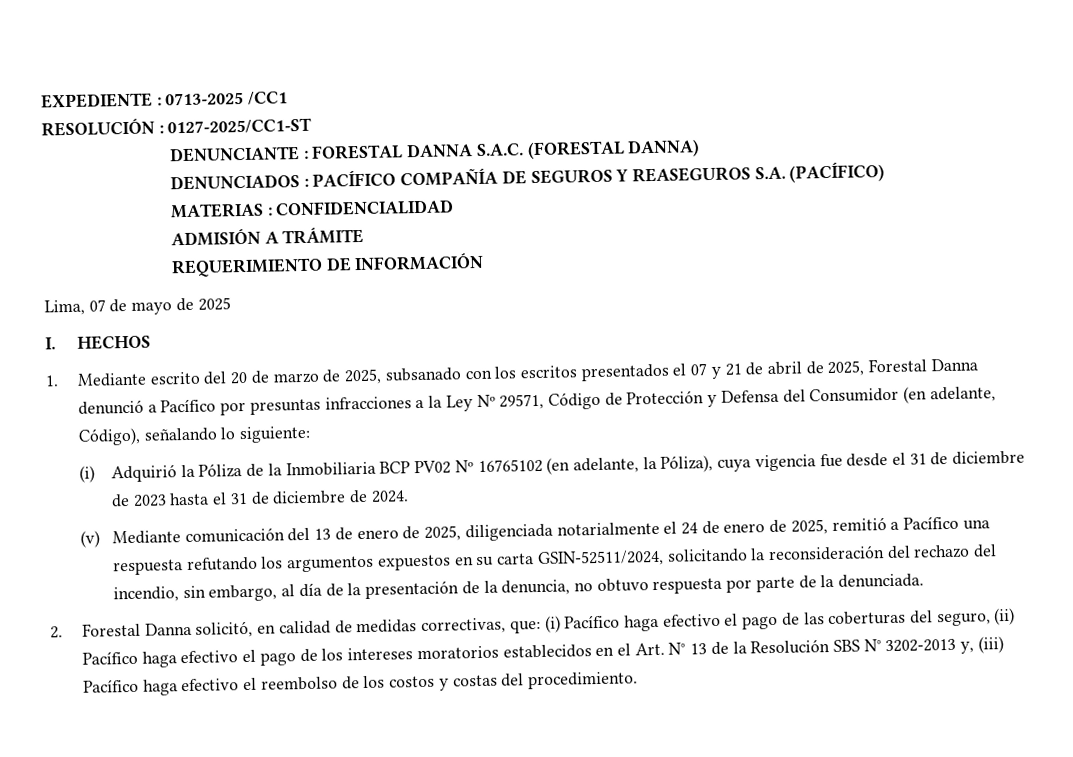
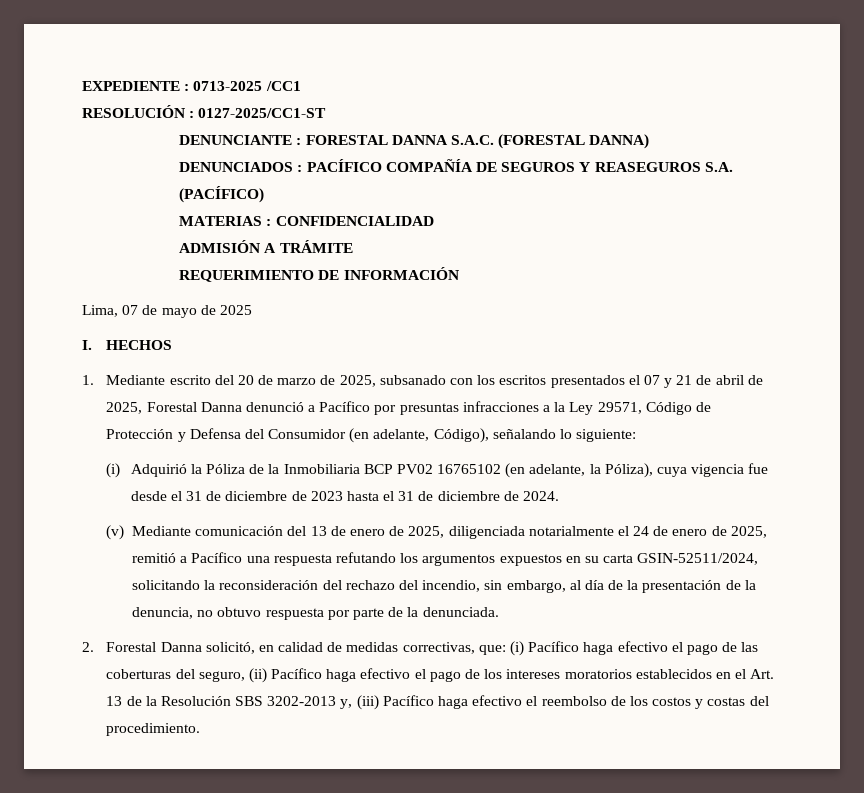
- 1. Mediante escrito del 20 de marzo de 2025, subsanado con los escritos presentados el 07 y 21 de abril de 2025, Forestal Danna denunció a Pacífico por presuntas infracciones a la Ley Nº 29571, Código de Protección y Defensa del Consumidor (en adelante, Código), señalando lo siguiente:
+ 1. Mediante escrito del 20 de marzo de 2025, subsanado con los escritos presentados el 07 y 21 de abril de 2025, Forestal Danna denunció a Pacífico por presuntas infracciones a la Ley 29571, Código de Protección y Defensa del Consumidor (en adelante, Código), señalando lo siguiente:
- (i) Adquirió la Póliza de la Inmobiliaria BCP PV02 Nº 16765102 (en adelante, la Póliza), cuya vigencia fue desde el 31 de diciembre de 2023 hasta el 31 de diciembre de 2024.
+ (i) Adquirió la Póliza de la Inmobiliaria BCP PV02 16765102 (en adelante, la Póliza), cuya vigencia fue desde el 31 de diciembre de 2023 hasta el 31 de diciembre de 2024.
- 2. Forestal Danna solicitó, en calidad de medidas correctivas, que: (i) Pacífico haga efectivo el pago de las coberturas del seguro, (ii) Pacífico haga efectivo el pago de los intereses moratorios establecidos en el Art. N° 13 de la Resolución SBS N° 3202-2013 y, (iii) Pacífico haga efectivo el reembolso de los costos y costas del procedimiento.
+ 2. Forestal Danna solicitó, en calidad de medidas correctivas, que: (i) Pacífico haga efectivo el pago de las coberturas del seguro, (ii) Pacífico haga efectivo el pago de los intereses moratorios establecidos en el Art. 13 de la Resolución SBS 3202-2013 y, (iii) Pacífico haga efectivo el reembolso de los costos y costas del procedimiento.

